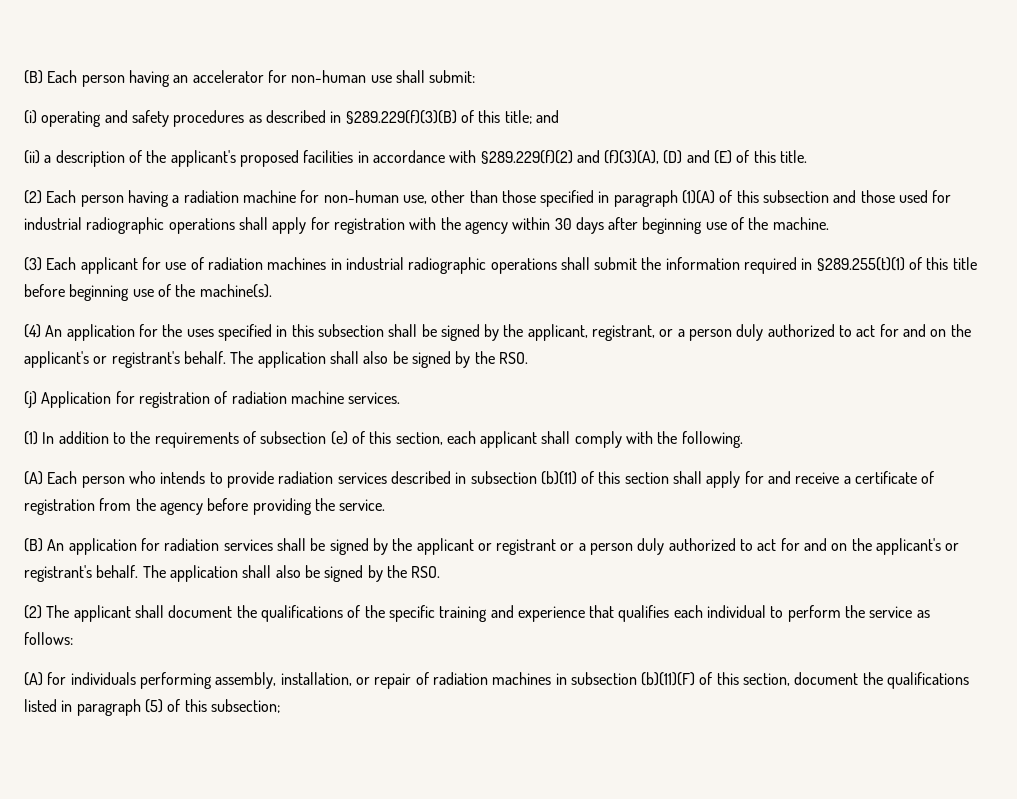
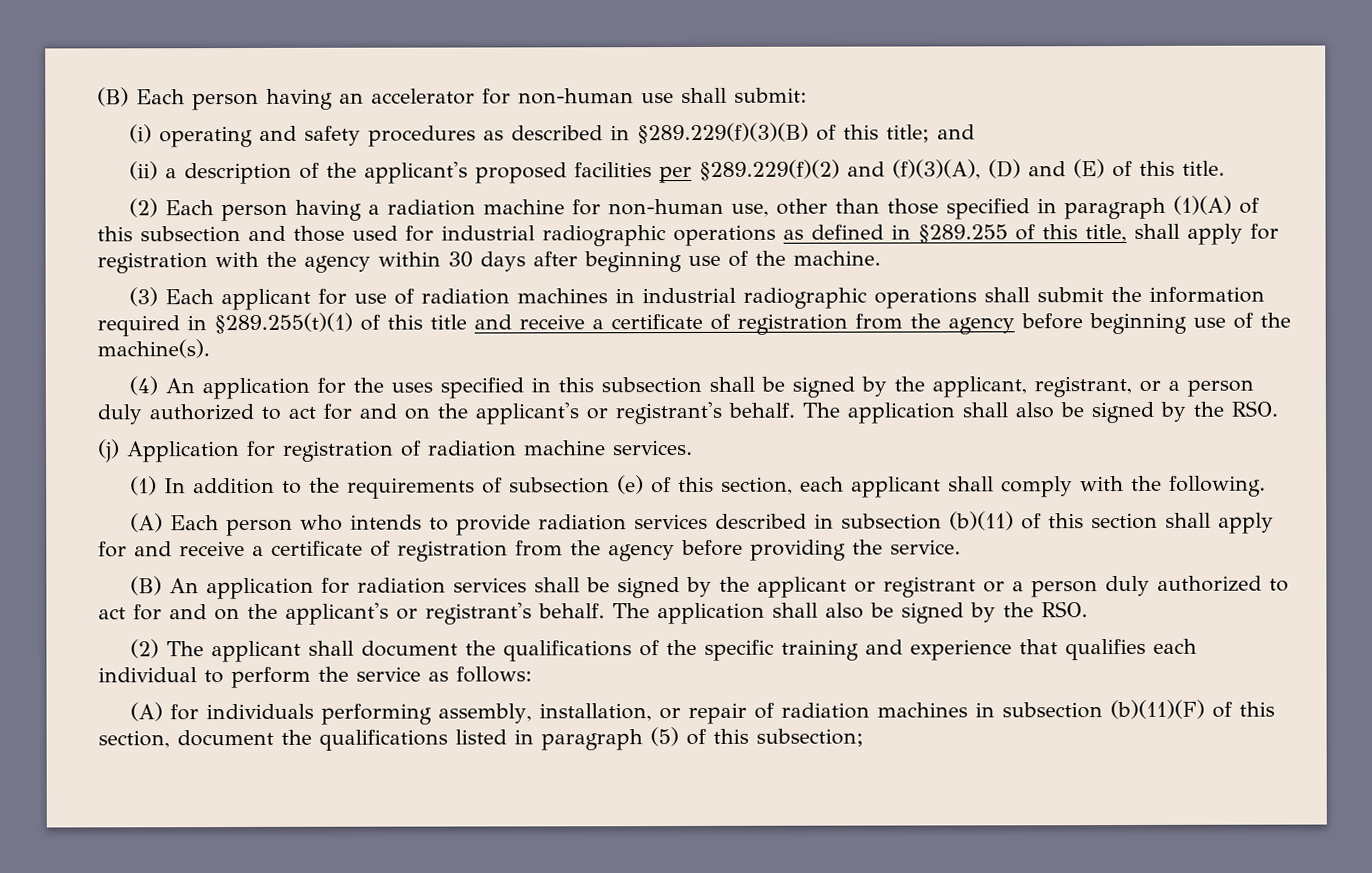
- (ii) a description of the applicant's proposed facilities in accordance with §289.229(f)(2) and (f)(3)(A), (D) and (E) of this title.
+ (ii) a description of the applicant's proposed facilities per §289.229(f)(2) and (f)(3)(A), (D) and (E) of this title.
- (2) Each person having a radiation machine for non-human use, other than those specified in paragraph (1)(A) of this subsection and those used for industrial radiographic operations shall apply for registration with the agency within 30 days after beginning use of the machine.
+ (2) Each person having a radiation machine for non-human use, other than those specified in paragraph (1)(A) of this subsection and those used for industrial radiographic operations as defined in §289.255 of this title, shall apply for registration with the agency within 30 days after beginning use of the machine.
- (3) Each applicant for use of radiation machines in industrial radiographic operations shall submit the information required in §289.255(t)(1) of this title before beginning use of the machine(s).
+ (3) Each applicant for use of radiation machines in industrial radiographic operations shall submit the information required in §289.255(t)(1) of this title and receive a certificate of registration from the agency before beginning use of the machine(s).

